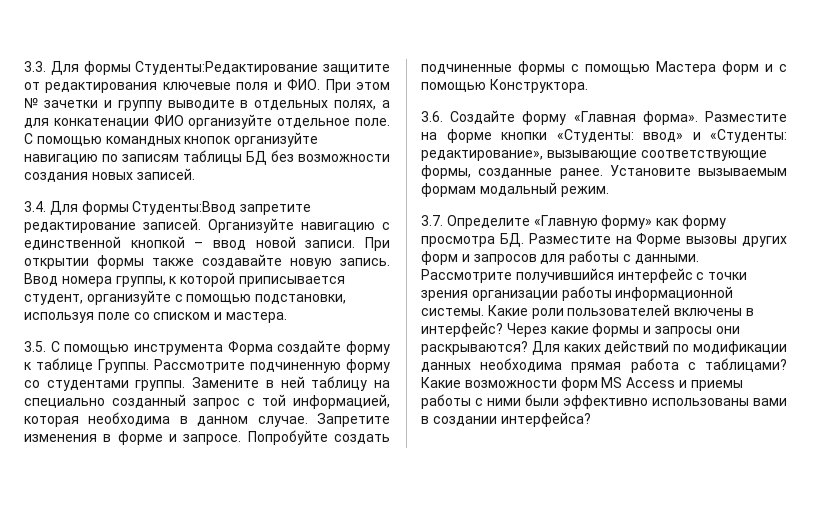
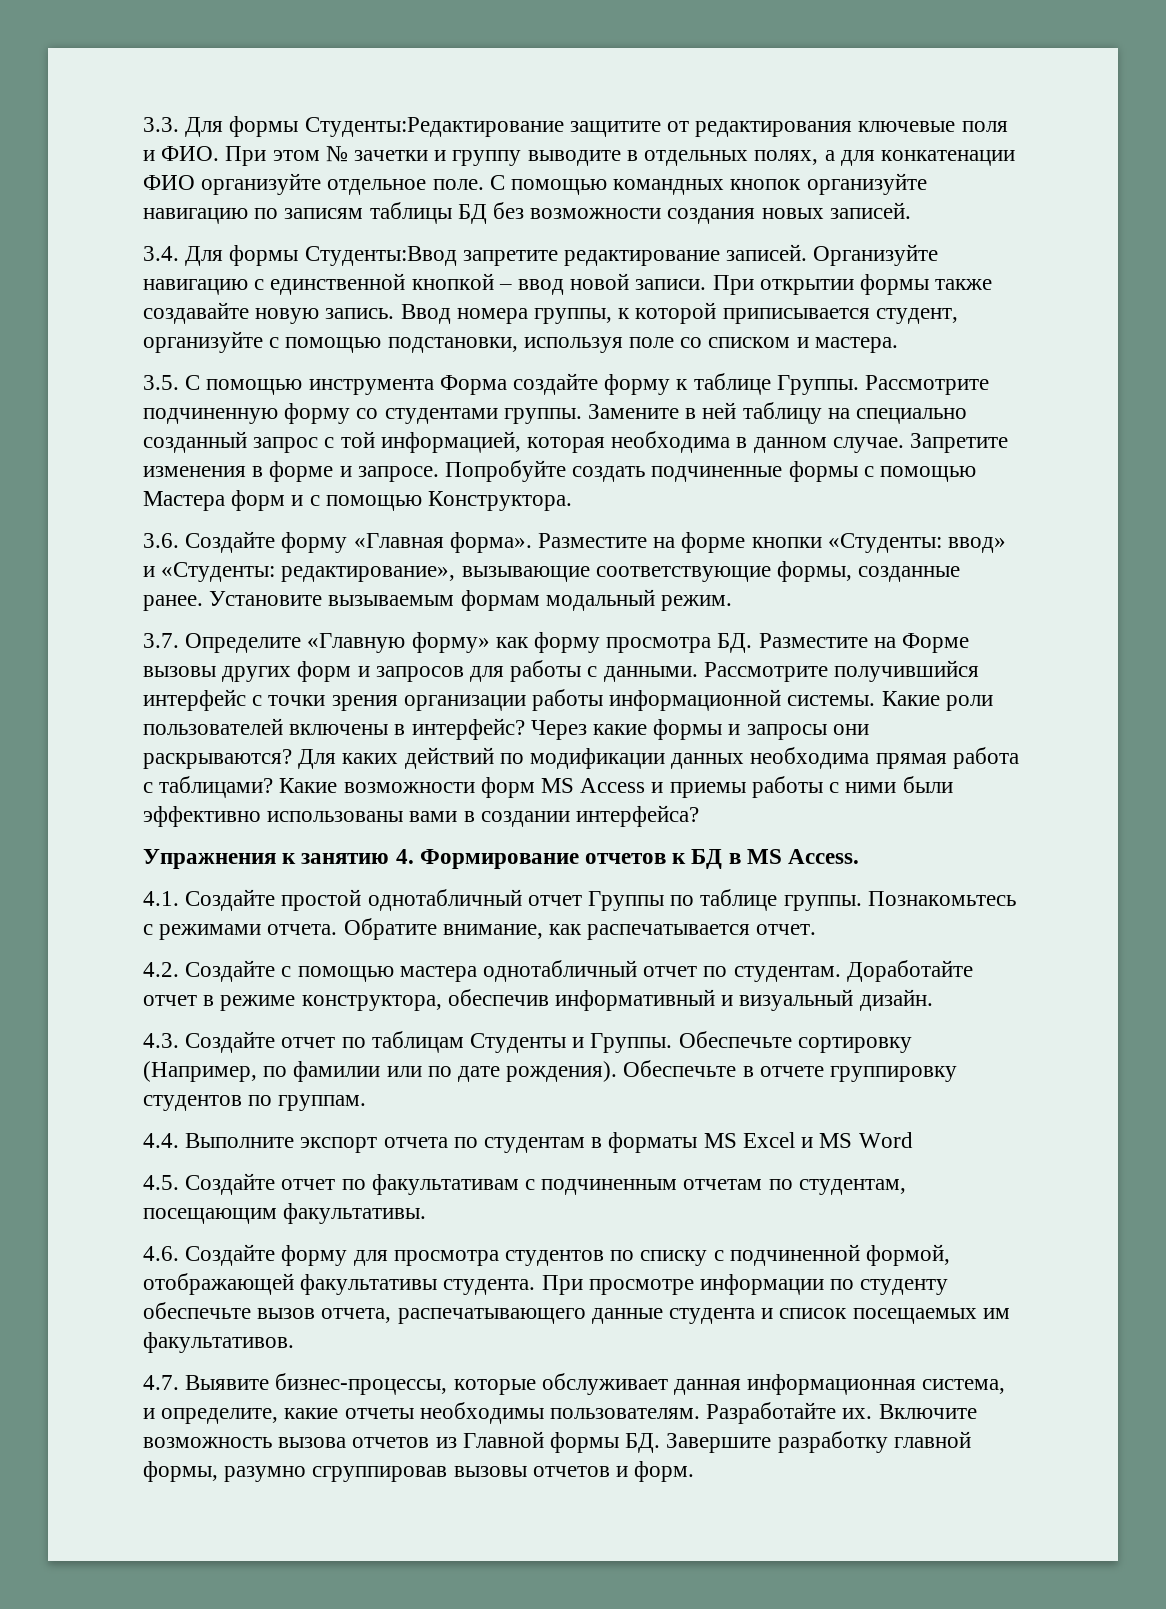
+ Упражнения к занятию 4. Формирование отчетов к БД в MS Access.
+ 4.1. Создайте простой однотабличный отчет Группы по таблице группы. Познакомьтесь с режимами отчета. Обратите внимание, как распечатывается отчет.
+ 4.2. Создайте с помощью мастера однотабличный отчет по студентам. Доработайте отчет в режиме конструктора, обеспечив информативный и визуальный дизайн.
+ 4.3. Создайте отчет по таблицам Студенты и Группы. Обеспечьте сортировку (Например, по фамилии или по дате рождения). Обеспечьте в отчете группировку студентов по группам.
+ 4.4. Выполните экспорт отчета по студентам в форматы MS Excel и MS Word
+ 4.5. Создайте отчет по факультативам с подчиненным отчетам по студентам, посещающим факультативы.
+ 4.6. Создайте форму для просмотра студентов по списку с подчиненной формой, отображающей факультативы студента. При просмотре информации по студенту обеспечьте вызов отчета, распечатывающего данные студента и список посещаемых им факультативов.
+ 4.7. Выявите бизнес-процессы, которые обслуживает данная информационная система, и определите, какие отчеты необходимы пользователям. Разработайте их. Включите возможность вызова отчетов из Главной формы БД. Завершите разработку главной формы, разумно сгруппировав вызовы отчетов и форм.

